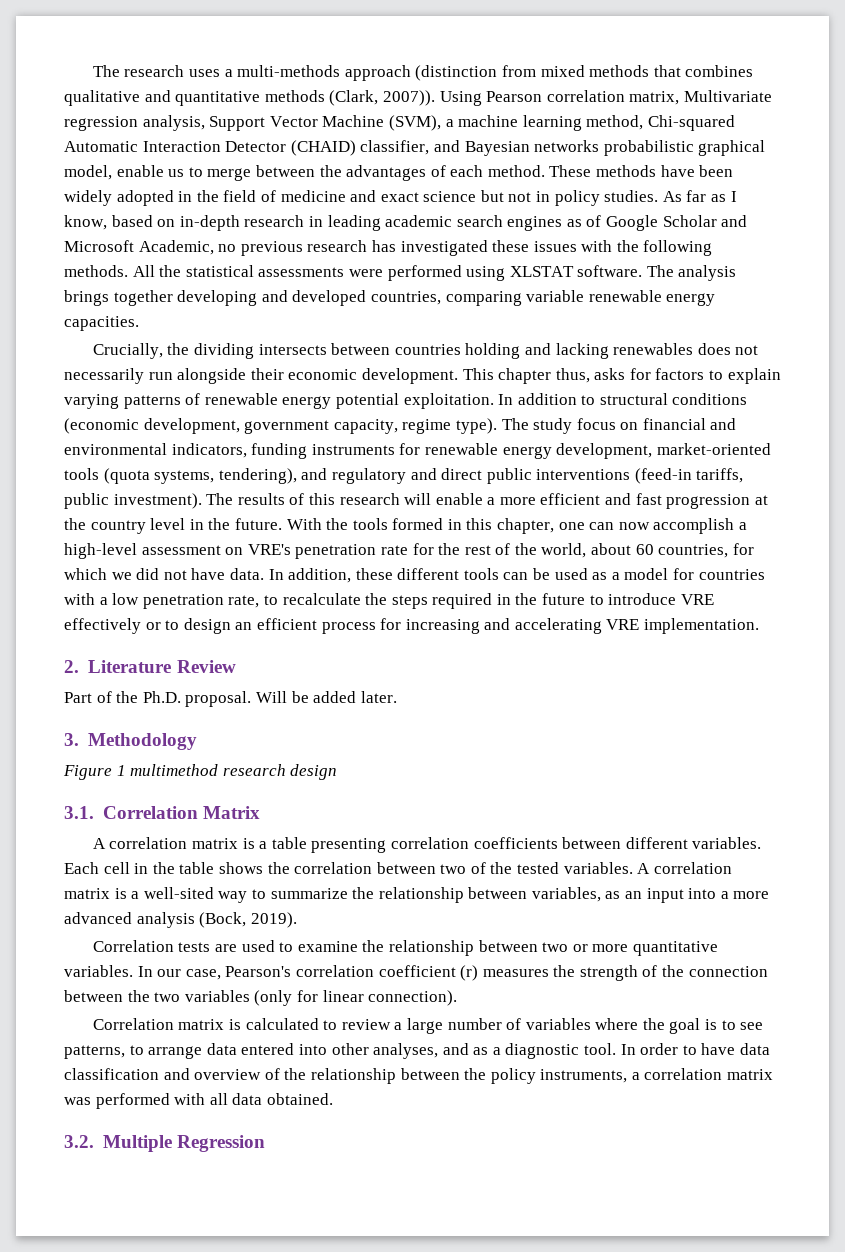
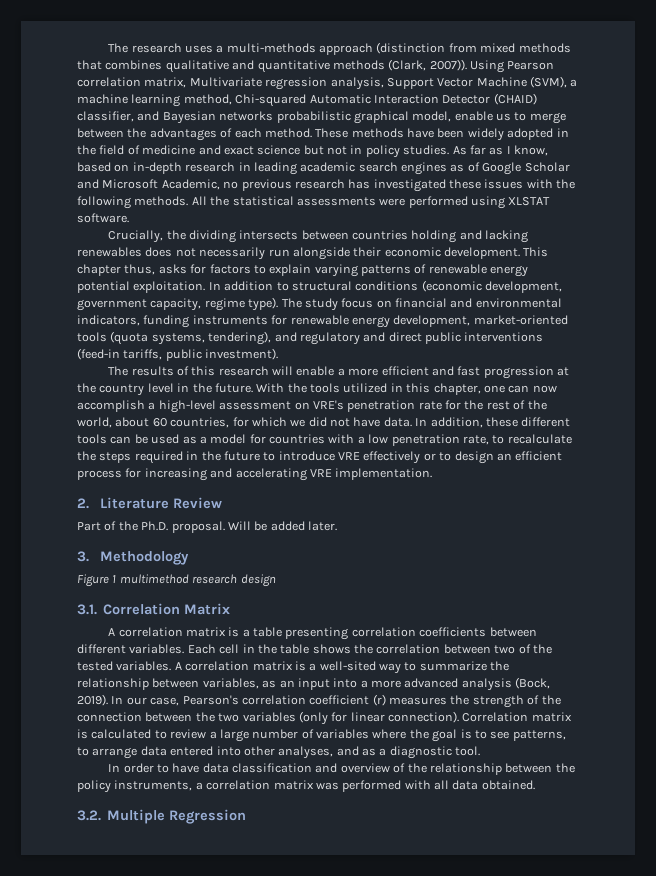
- The analysis brings together developing and developed countries, comparing variable renewable energy capacities.
- The study focus on financial and environmental indicators, funding instruments for renewable energy development, market-oriented tools (quota systems, tendering), and regulatory and direct public interventions (feed-in tariffs, public investment). The results of this research will enable a more efficient and fast progression at the country level in the future.
+ The study focus on financial and environmental indicators, funding instruments for renewable energy development, market-oriented tools (quota systems, tendering), and regulatory and direct public interventions (feed-in tariffs, public investment).
+ The results of this research will enable a more efficient and fast progression at the country level in the future.
- With the tools formed in this chapter, one can now accomplish a high-level assessment on VRE's penetration rate for the rest of the world, about 60 countries, for which we did not have data.
+ With the tools utilized in this chapter, one can now accomplish a high-level assessment on VRE's penetration rate for the rest of the world, about 60 countries, for which we did not have data.
- A correlation matrix is a well-sited way to summarize the relationship between variables, as an input into a more advanced analysis (Bock, 2019).
- Correlation tests are used to examine the relationship between two or more quantitative variables. In our case, Pearson's correlation coefficient (r) measures the strength of the connection between the two variables (only for linear connection).
- Correlation matrix is calculated to review a large number of variables where the goal is to see patterns, to arrange data entered into other analyses, and as a diagnostic tool. In order to have data classification and overview of the relationship between the policy instruments, a correlation matrix was performed with all data obtained.
+ A correlation matrix is a well-sited way to summarize the relationship between variables, as an input into a more advanced analysis (Bock, 2019). In our case, Pearson's correlation coefficient (r) measures the strength of the connection between the two variables (only for linear connection). Correlation matrix is calculated to review a large number of variables where the goal is to see patterns, to arrange data entered into other analyses, and as a diagnostic tool.
+ In order to have data classification and overview of the relationship between the policy instruments, a correlation matrix was performed with all data obtained.

